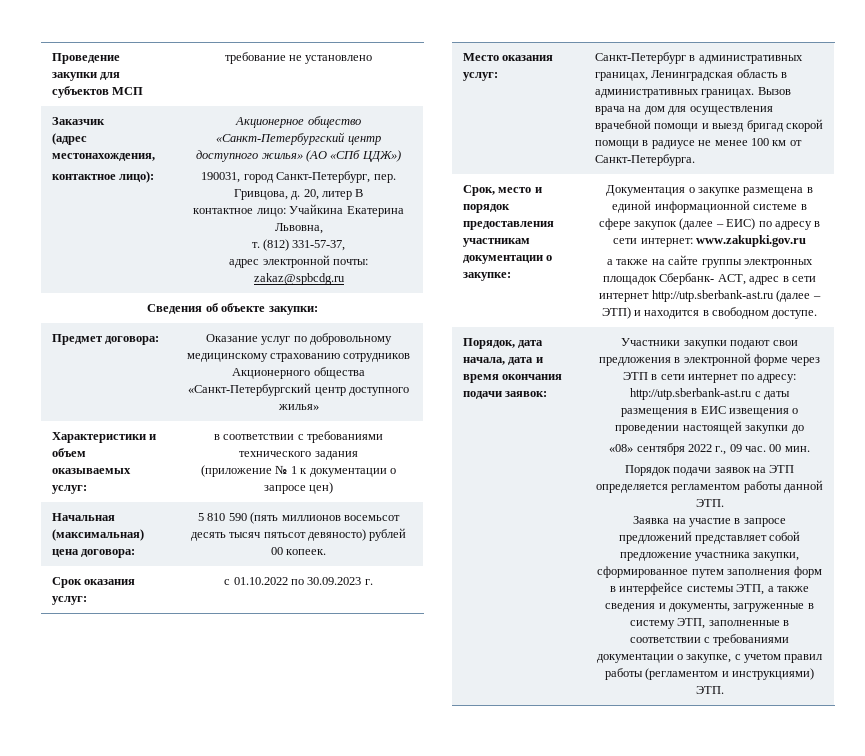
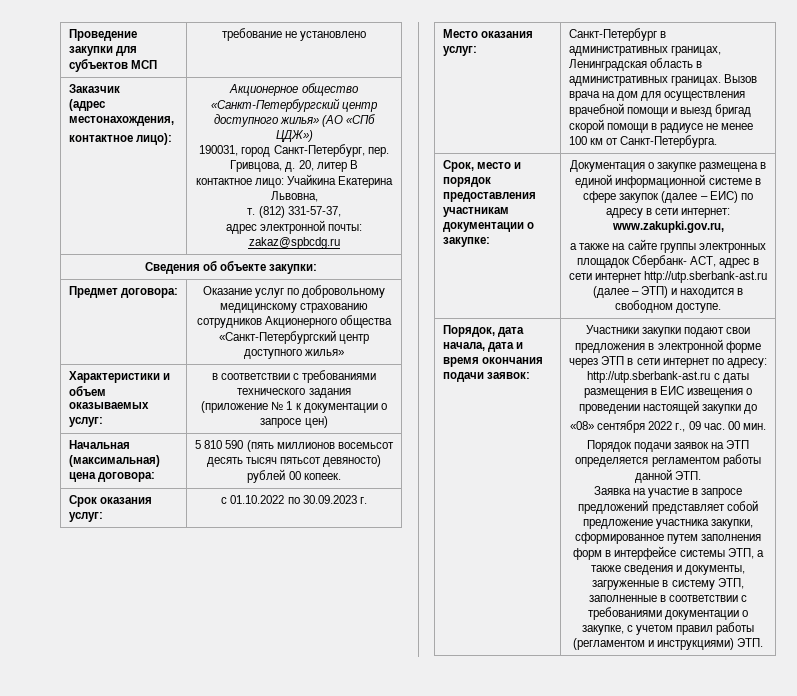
- Документация о закупке размещена в единой информационной системе в сфере закупок (далее – ЕИС) по адресу в сети интернет: www.zakupki.gov.ru
+ Документация о закупке размещена в единой информационной системе в сфере закупок (далее – ЕИС) по адресу в сети интернет: www.zakupki.gov.ru,

